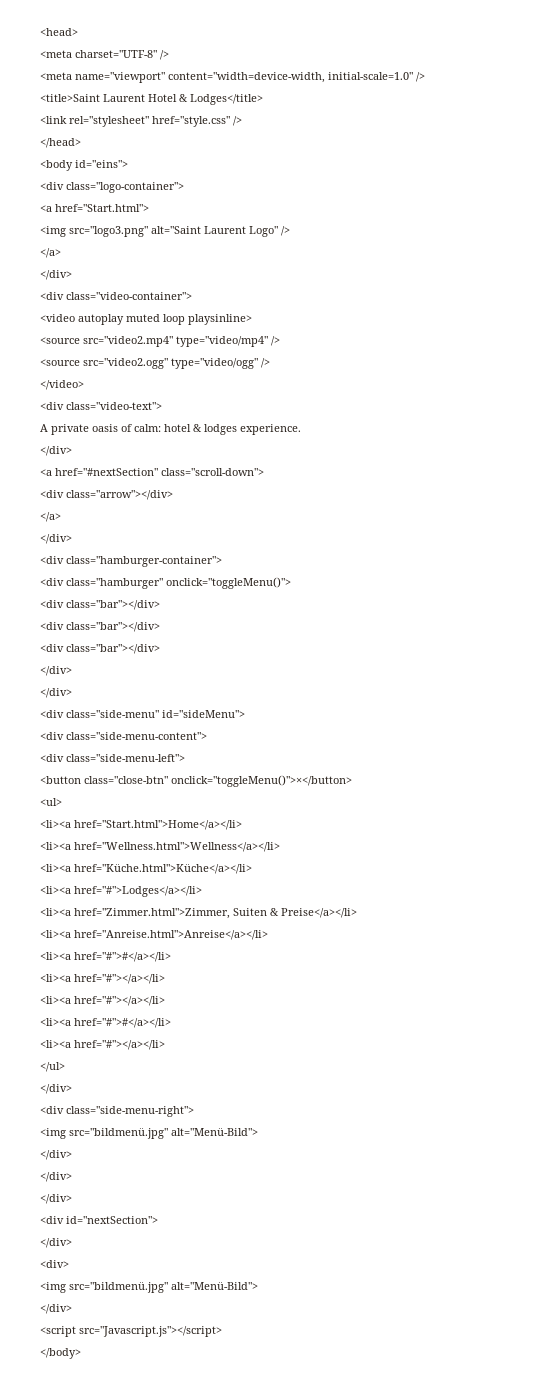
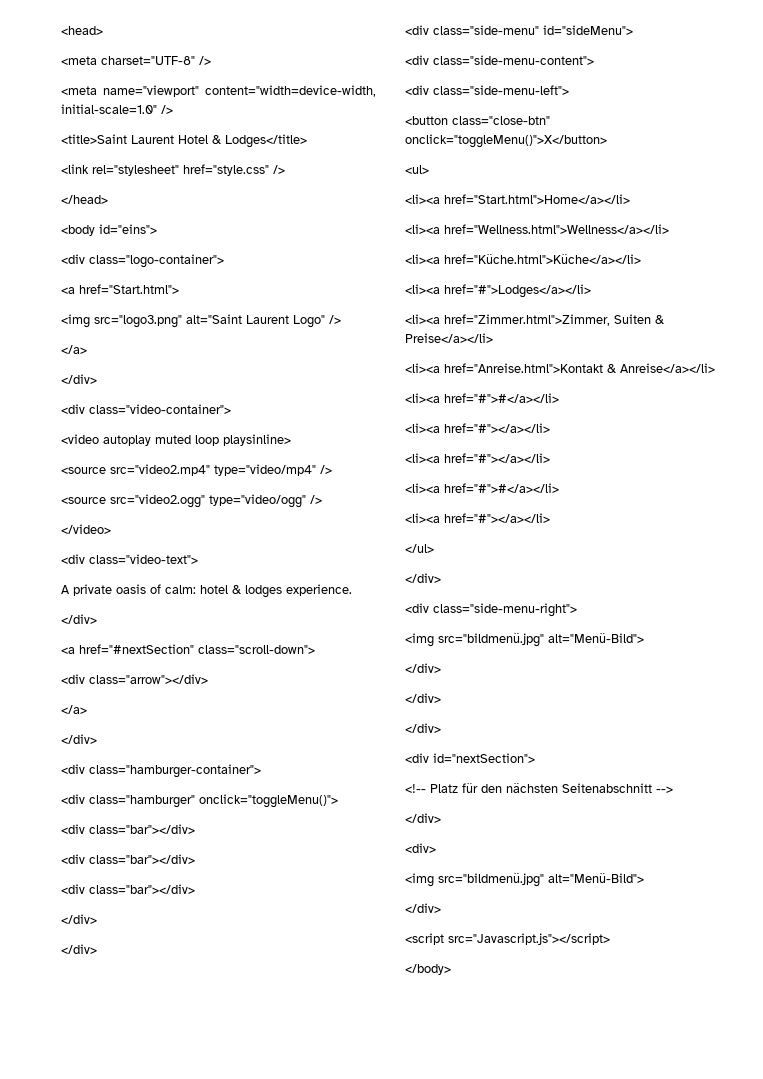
- <button class="close-btn" onclick="toggleMenu()">×</button>
+ <button class="close-btn" onclick="toggleMenu()">X</button>
- <li><a href="Anreise.html">Anreise</a></li>
+ <li><a href="Anreise.html">Kontakt & Anreise</a></li>
+ <!-- Platz für den nächsten Seitenabschnitt -->

